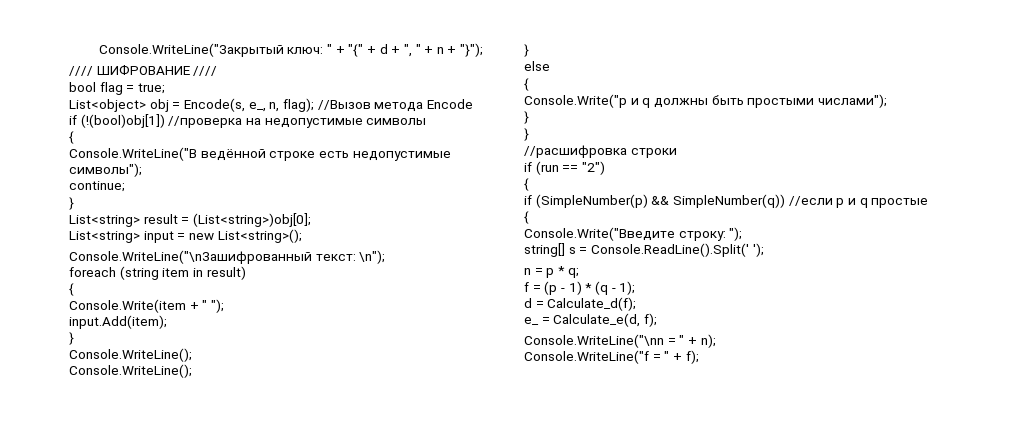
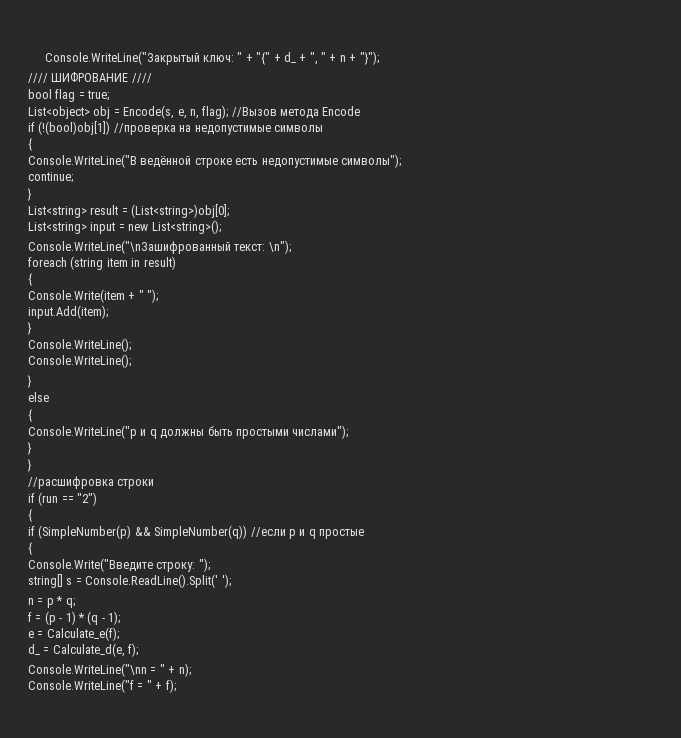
- Console.WriteLine("Закрытый ключ: " + "{" + d + ", " + n + "}");
+ Console.WriteLine("Закрытый ключ: " + "{" + d_ + ", " + n + "}");
- List<object> obj = Encode(s, e_, n, flag); //Вызов метода Encode
+ List<object> obj = Encode(s, e, n, flag); //Вызов метода Encode
- Console.Write("p и q должны быть простыми числами");
+ Console.WriteLine("p и q должны быть простыми числами");
- d = Calculate_d(f);
- e_ = Calculate_e(d, f);
+ e = Calculate_e(f);
+ d_ = Calculate_d(e, f);

